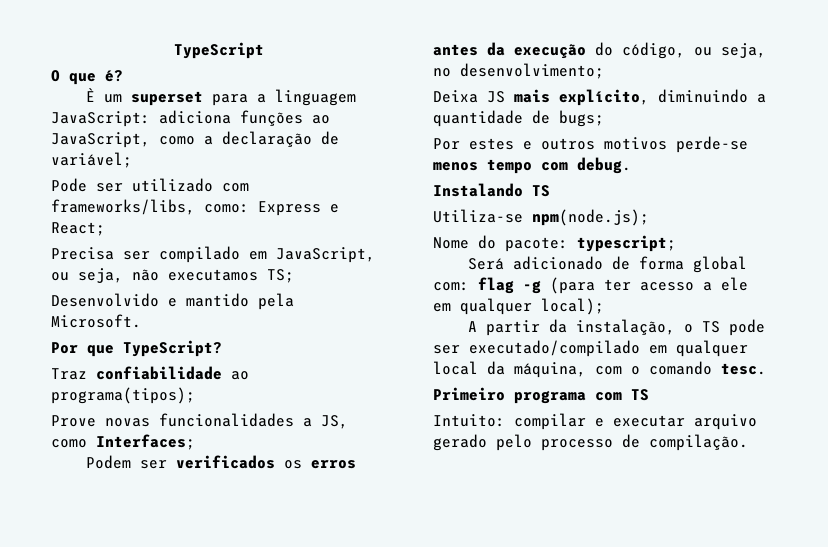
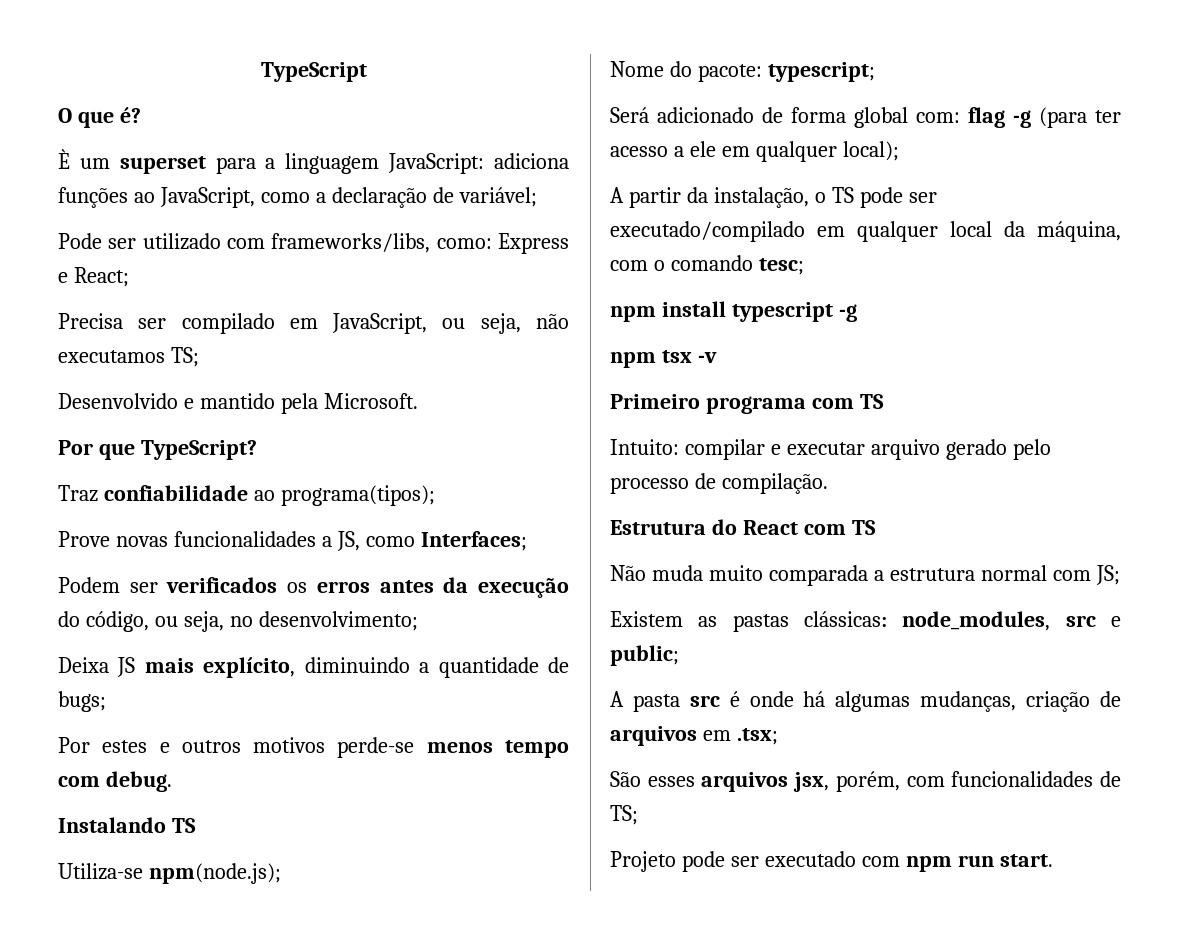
- A partir da instalação, o TS pode ser executado/compilado em qualquer local da máquina, com o comando tesc.
+ A partir da instalação, o TS pode ser executado/compilado em qualquer local da máquina, com o comando tesc;
+ npm install typescript -g
+ npm tsx -v
+ Estrutura do React com TS
+ Não muda muito comparada a estrutura normal com JS;
+ Existem as pastas clássicas: node_modules, src e public;
+ A pasta src é onde há algumas mudanças, criação de arquivos em .tsx;
+ São esses arquivos jsx, porém, com funcionalidades de TS;
+ Projeto pode ser executado com npm run start.

